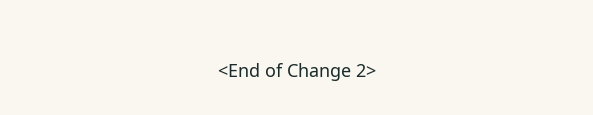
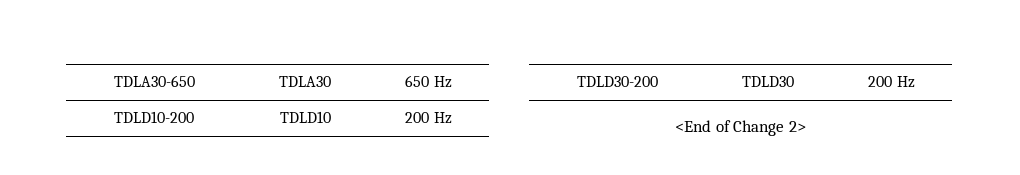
+ TDLA30-650 | TDLA30 | 650 Hz
+ TDLD10-200 | TDLD10 | 200 Hz
+ TDLD30-200 | TDLD30 | 200 Hz

